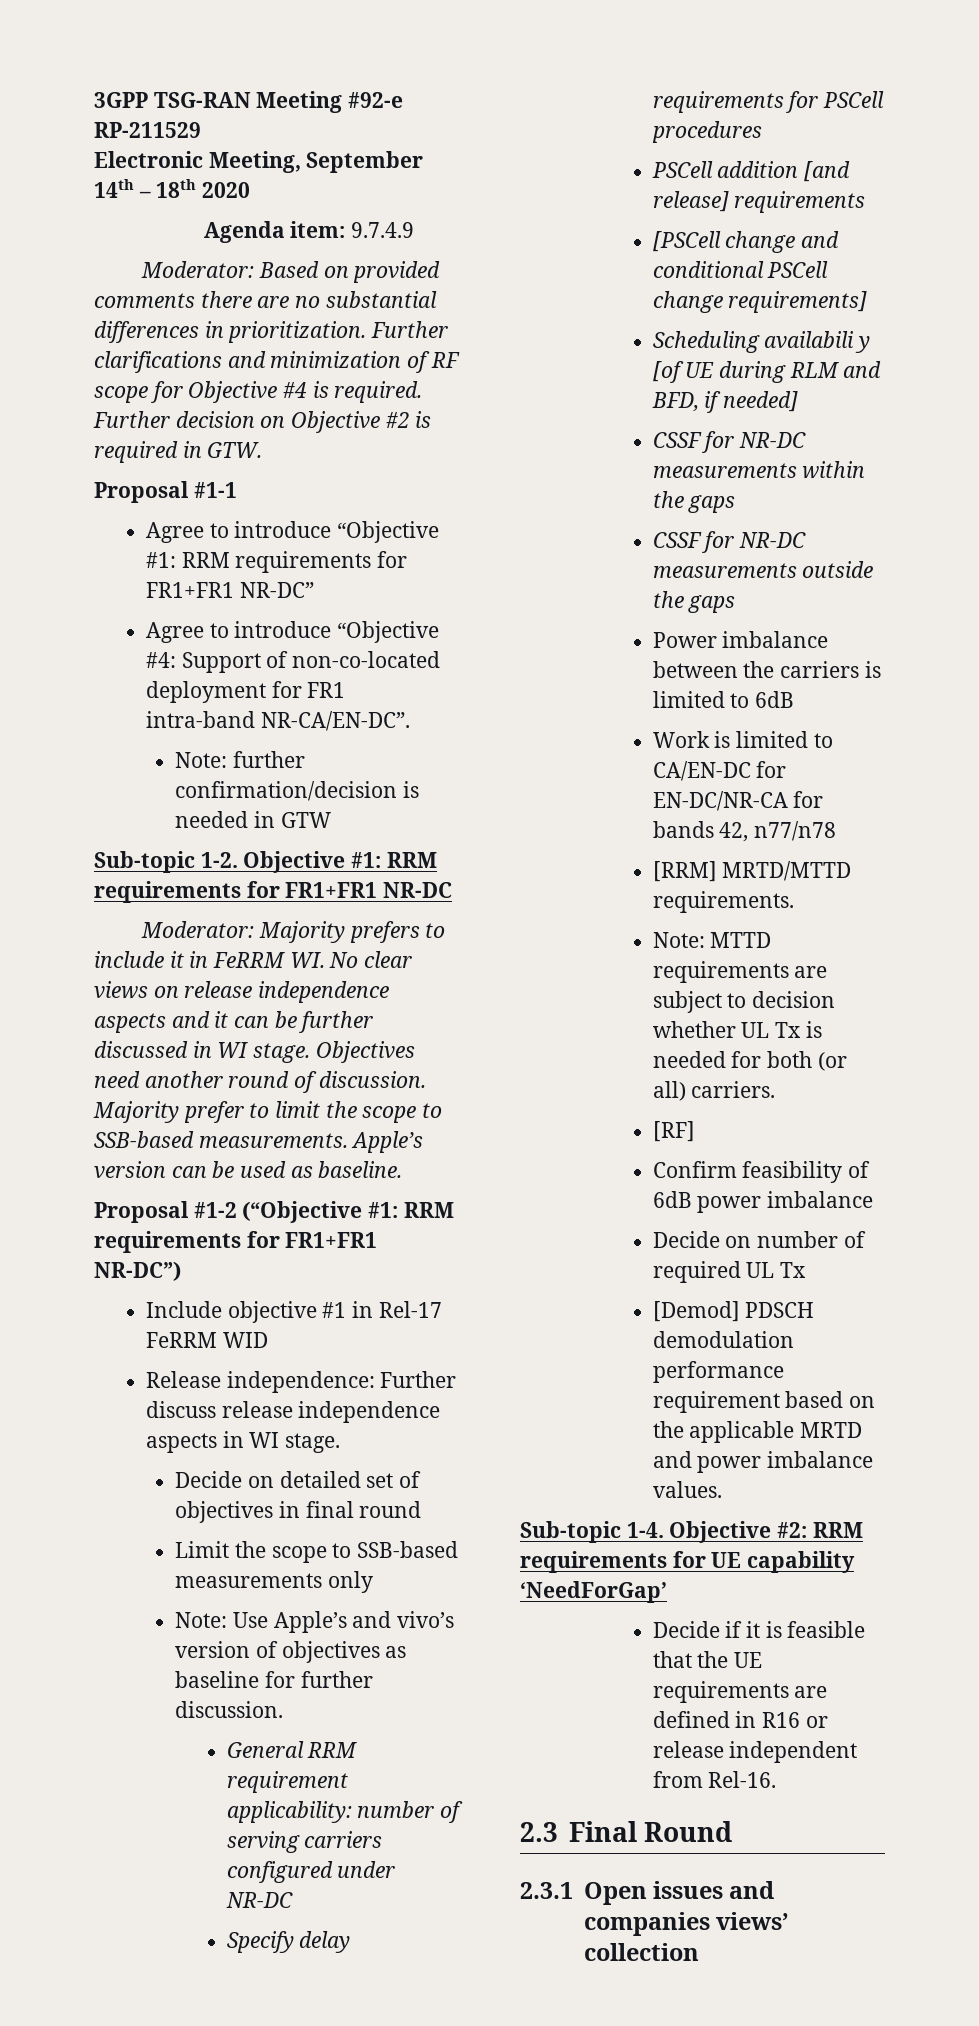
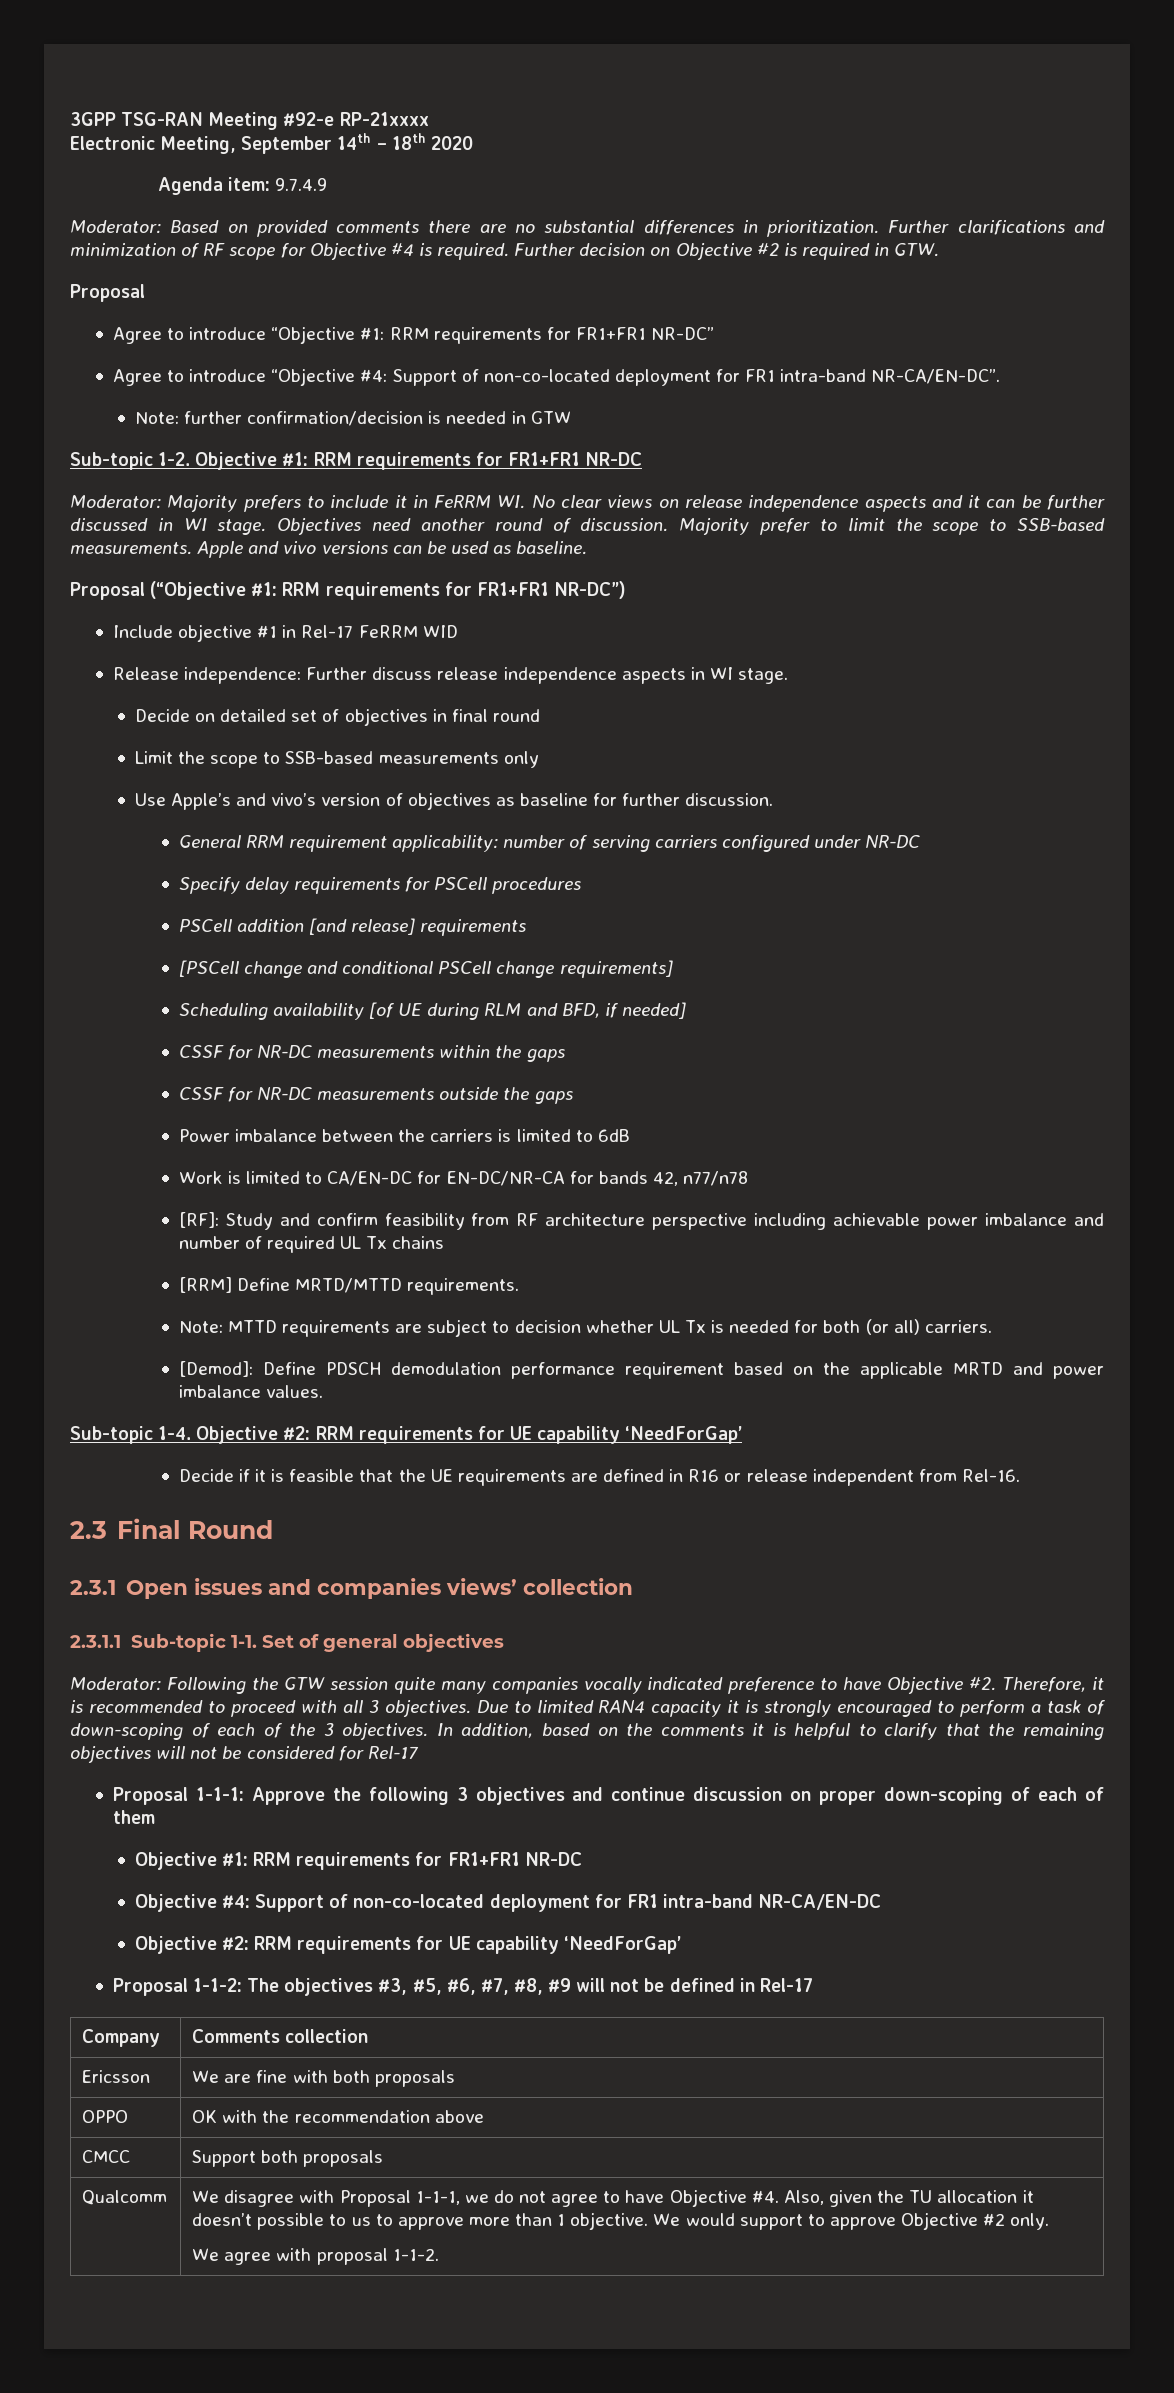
- 3GPP TSG-RAN Meeting #92-e RP-211529
+ 3GPP TSG-RAN Meeting #92-e RP-21xxxx
  Further decision on Objective #2 is required in GTW.
- Proposal #1-1
+ Proposal
- Apple’s version can be used as baseline.
+ Apple and vivo versions can be used as baseline.
- Proposal #1-2 (“Objective #1: RRM requirements for FR1+FR1 NR-DC”)
+ Proposal (“Objective #1: RRM requirements for FR1+FR1 NR-DC”)
- Note: Use Apple’s and vivo’s version of objectives as baseline for further discussion.
+ Use Apple’s and vivo’s version of objectives as baseline for further discussion.
- Scheduling availabili y [of UE during RLM and BFD, if needed]
+ Scheduling availability [of UE during RLM and BFD, if needed]
+ [RF]: Study and confirm feasibility from RF architecture perspective including achievable power imbalance and number of required UL Tx chains
- [RRM] MRTD/MTTD requirements.
+ [RRM] Define MRTD/MTTD requirements.
- [RF]
- Confirm feasibility of 6dB power imbalance
- Decide on number of required UL Tx
- [Demod] PDSCH demodulation performance requirement based on the applicable MRTD and power imbalance values.
+ [Demod]: Define PDSCH demodulation performance requirement based on the applicable MRTD and power imbalance values.
+ 2.3.1.1 Sub-topic 1-1. Set of general objectives
+ Moderator: Following the GTW session quite many companies vocally indicated preference to have Objective #2. Therefore, it is recommended to proceed with all 3 objectives. Due to limited RAN4 capacity it is strongly encouraged to perform a task of down-scoping of each of the 3 objectives. In addition, based on the comments it is helpful to clarify that the remaining objectives will not be considered for Rel-17
+ Proposal 1-1-1: Approve the following 3 objectives and continue discussion on proper down-scoping of each of them
+ Objective #1: RRM requirements for FR1+FR1 NR-DC
+ Objective #4: Support of non-co-located deployment for FR1 intra-band NR-CA/EN-DC
+ Objective #2: RRM requirements for UE capability ‘NeedForGap’
+ Proposal 1-1-2: The objectives #3, #5, #6, #7, #8, #9 will not be defined in Rel-17
+ Company | Comments collection
+ Ericsson | We are fine with both proposals
+ OPPO | OK with the recommendation above
+ CMCC | Support both proposals
+ Qualcomm | We disagree with Proposal 1-1-1, we do not agree to have Objective #4. Also, given the TU allocation it doesn’t possible to us to approve more than 1 objective. We would support to approve Objective #2 only.
+ We agree with proposal 1-1-2.

